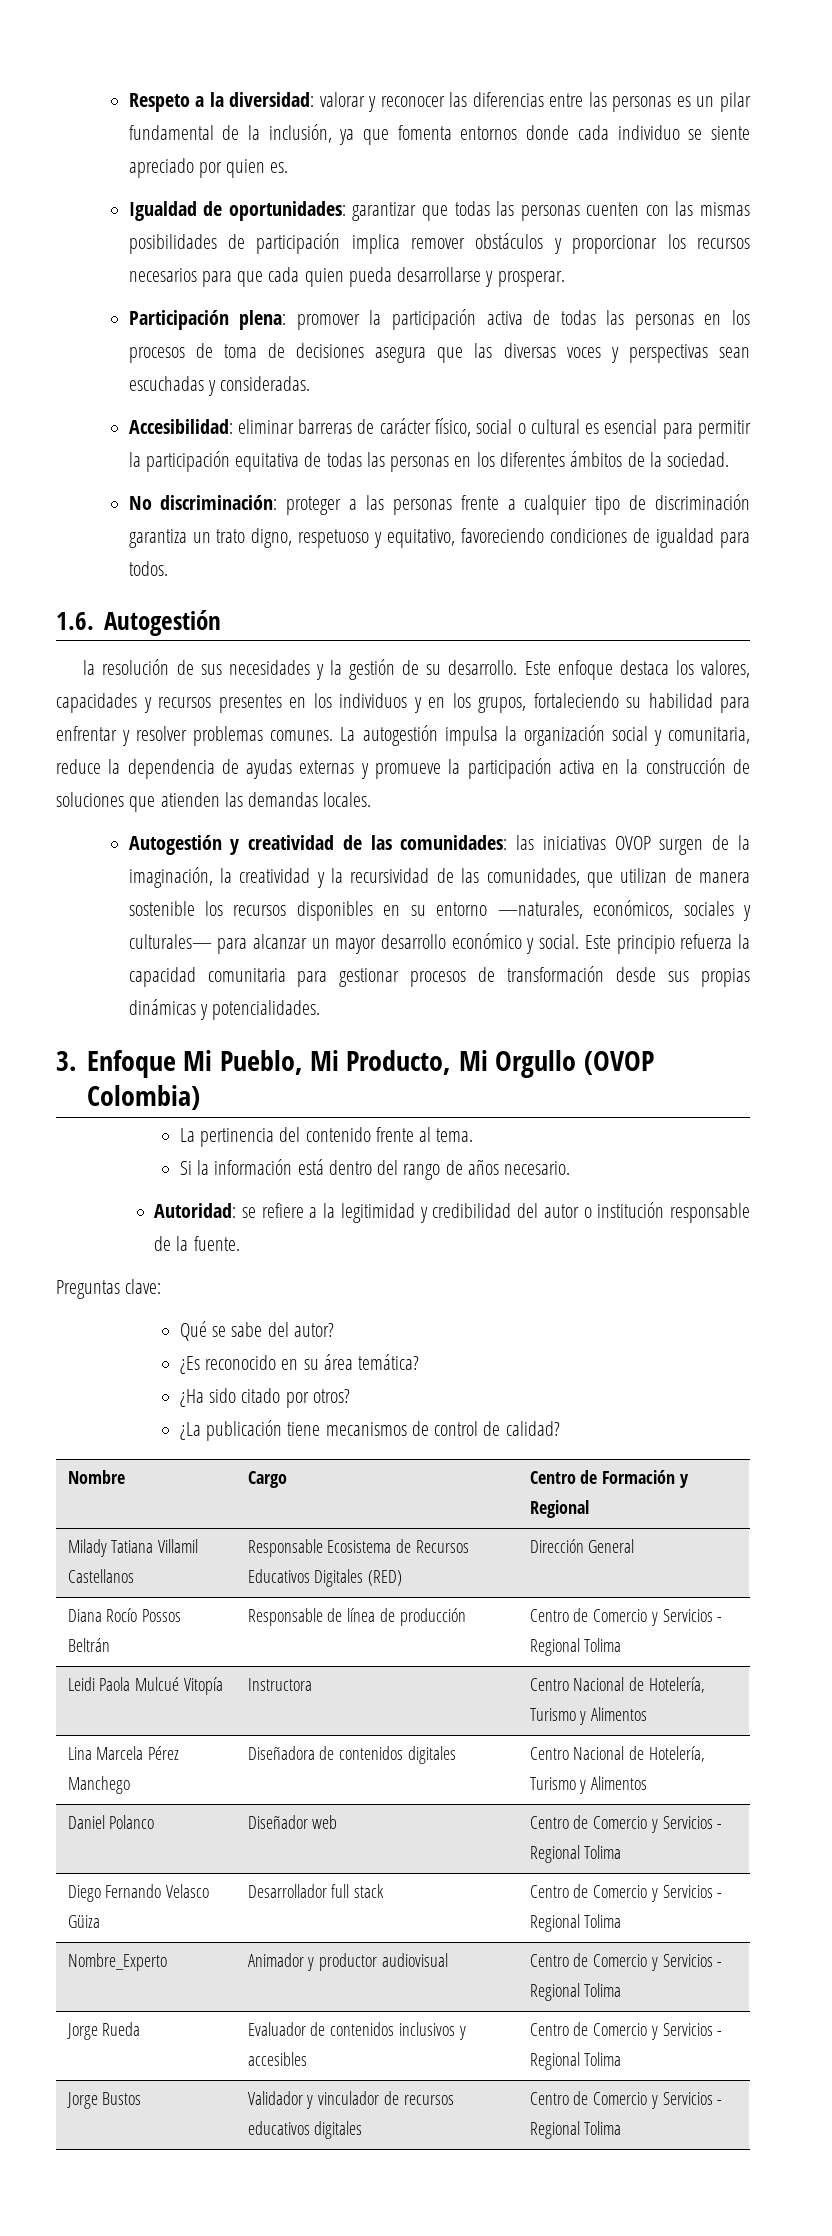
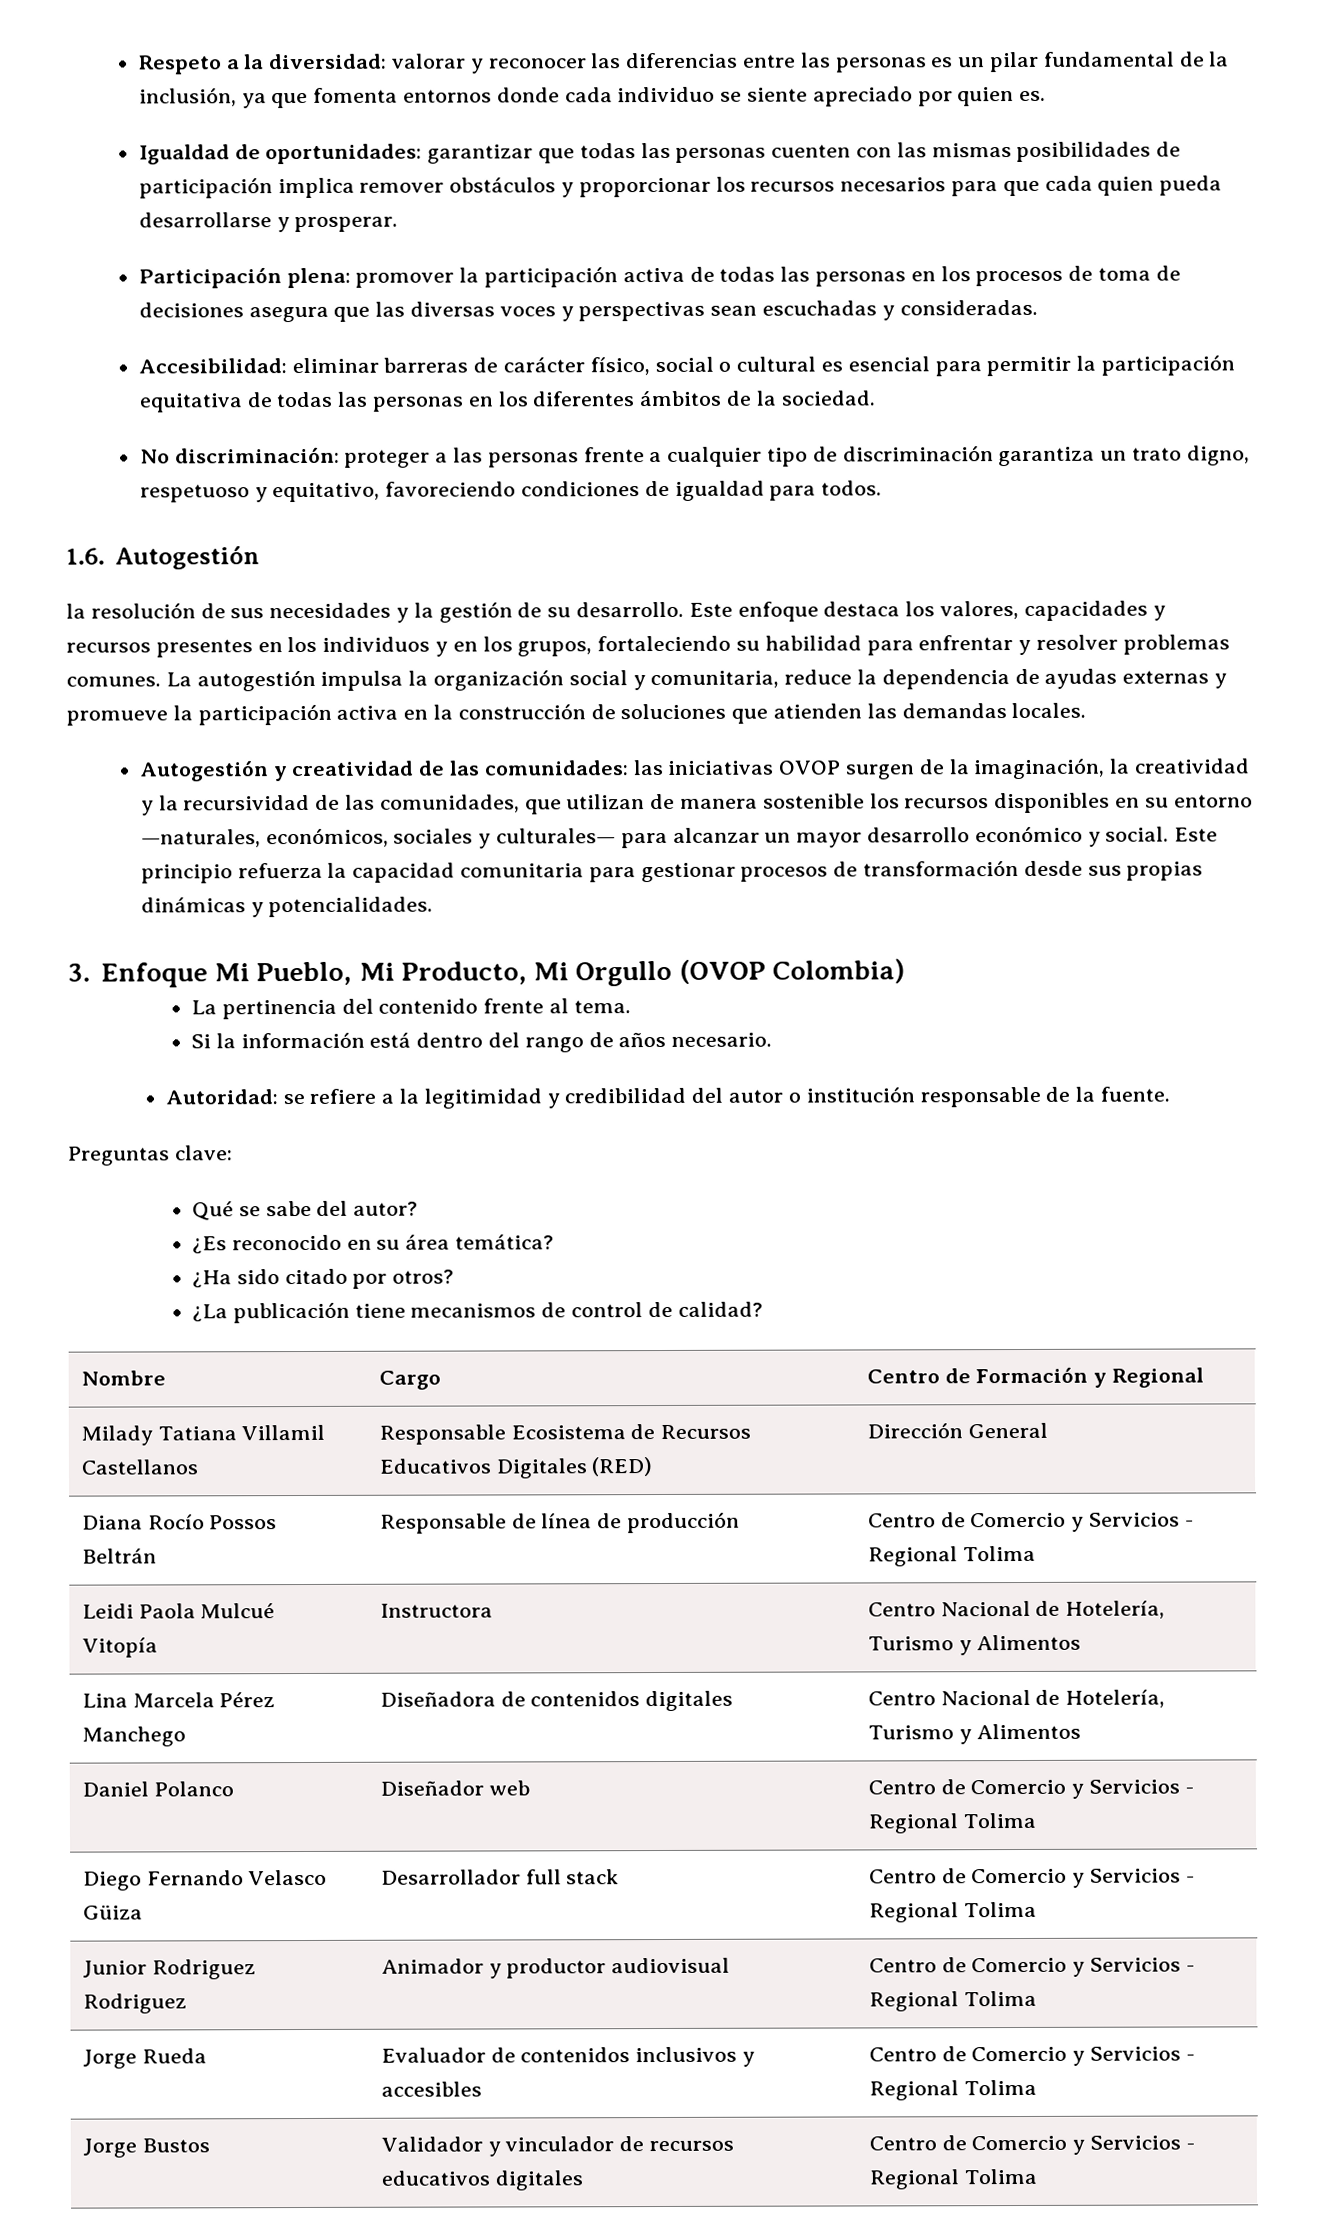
- Nombre_Experto | Animador y productor audiovisual | Centro de Comercio y Servicios - Regional Tolima
+ Junior Rodriguez Rodriguez | Animador y productor audiovisual | Centro de Comercio y Servicios - Regional Tolima

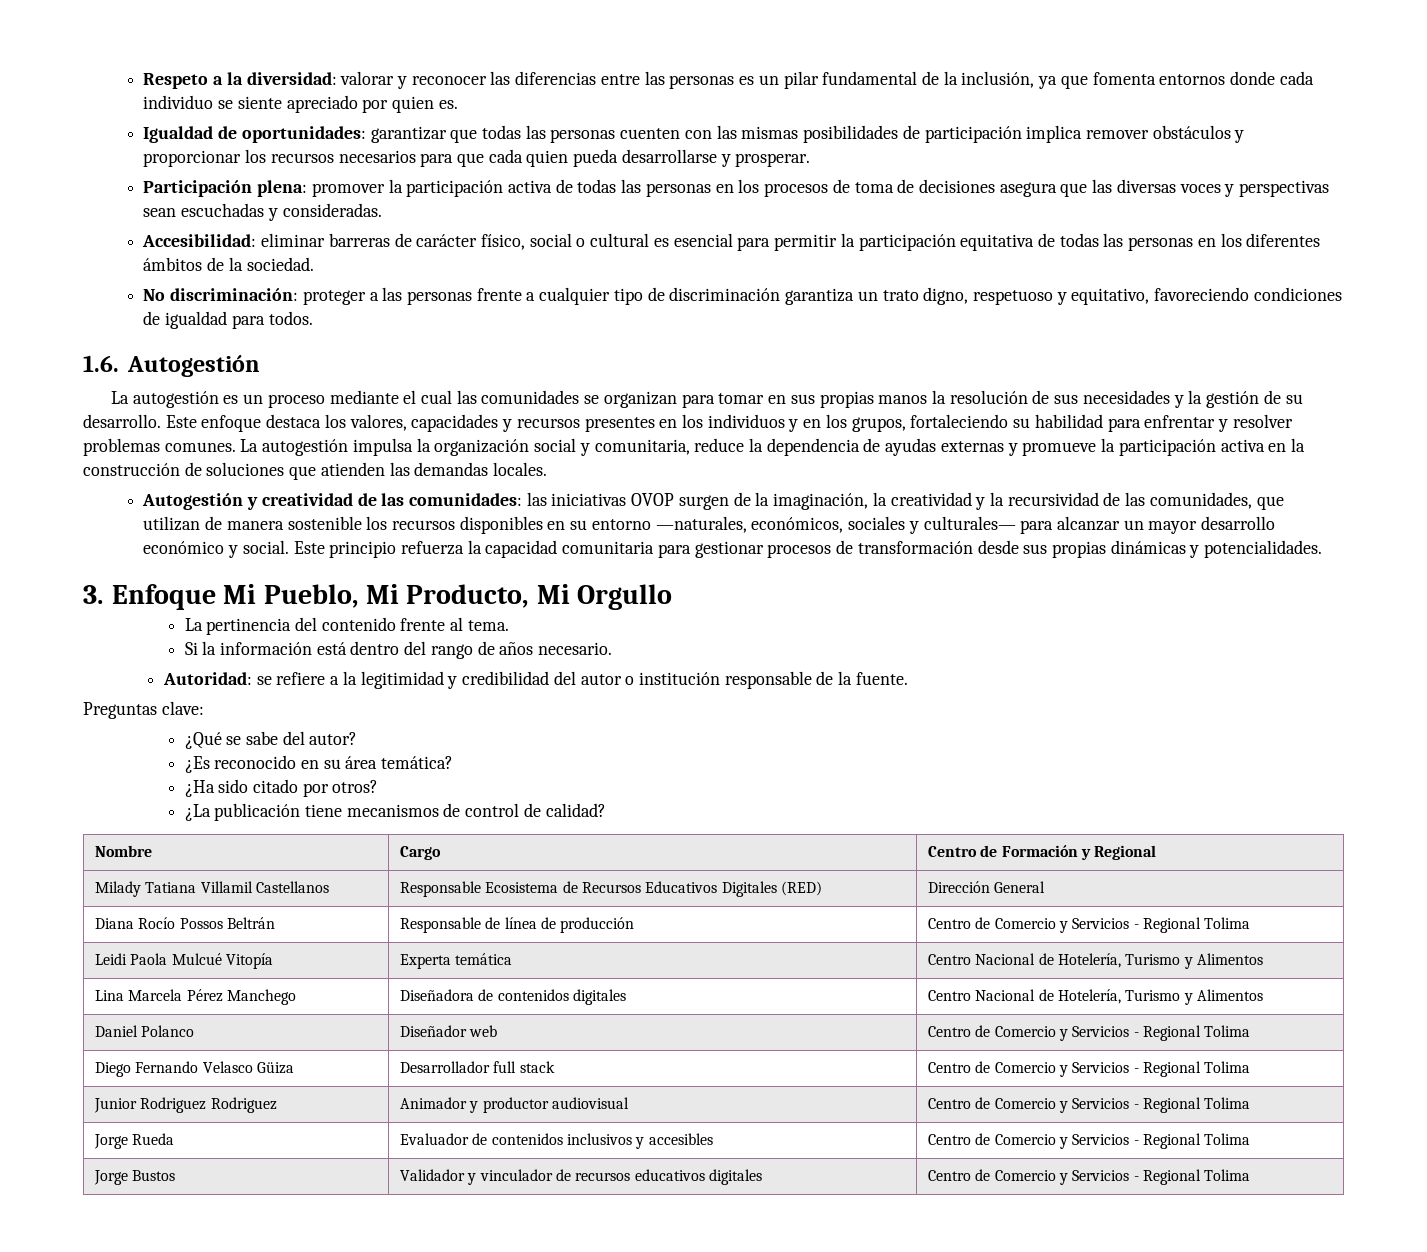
- la resolución de sus necesidades y la gestión de su desarrollo.
+ La autogestión es un proceso mediante el cual las comunidades se organizan para tomar en sus propias manos la resolución de sus necesidades y la gestión de su desarrollo.
- 3. Enfoque Mi Pueblo, Mi Producto, Mi Orgullo (OVOP Colombia)
+ 3. Enfoque Mi Pueblo, Mi Producto, Mi Orgullo
- Qué se sabe del autor?
+ ¿Qué se sabe del autor?
- Leidi Paola Mulcué Vitopía | Instructora | Centro Nacional de Hotelería, Turismo y Alimentos
+ Leidi Paola Mulcué Vitopía | Experta temática | Centro Nacional de Hotelería, Turismo y Alimentos

